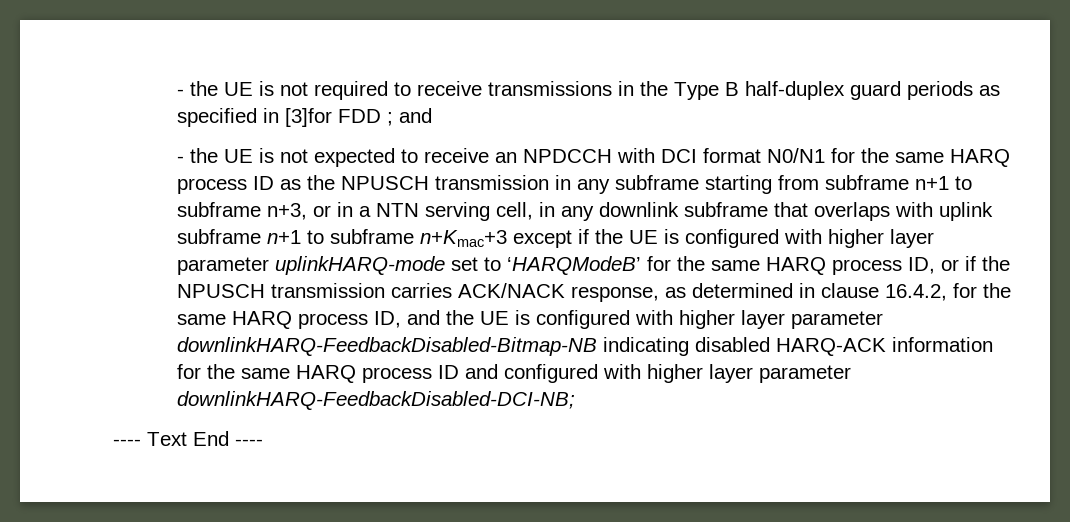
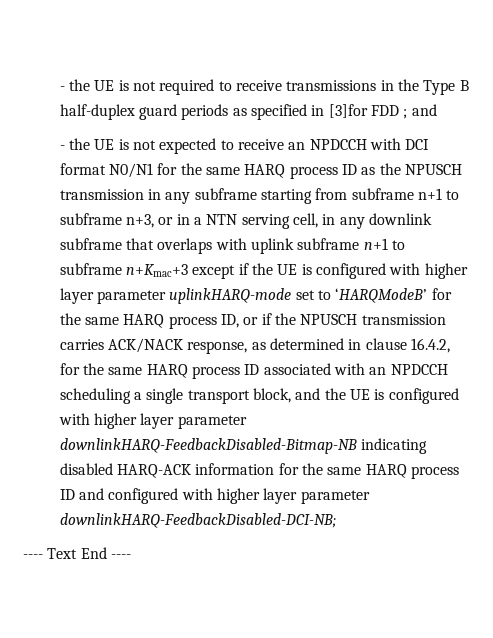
- - the UE is not expected to receive an NPDCCH with DCI format N0/N1 for the same HARQ process ID as the NPUSCH transmission in any subframe starting from subframe n+1 to subframe n+3, or in a NTN serving cell, in any downlink subframe that overlaps with uplink subframe n+1 to subframe n+Kmac+3 except if the UE is configured with higher layer parameter uplinkHARQ-mode set to ‘HARQModeB’ for the same HARQ process ID, or if the NPUSCH transmission carries ACK/NACK response, as determined in clause 16.4.2, for the same HARQ process ID, and the UE is configured with higher layer parameter downlinkHARQ-FeedbackDisabled-Bitmap-NB indicating disabled HARQ-ACK information for the same HARQ process ID and configured with higher layer parameter downlinkHARQ-FeedbackDisabled-DCI-NB;
+ - the UE is not expected to receive an NPDCCH with DCI format N0/N1 for the same HARQ process ID as the NPUSCH transmission in any subframe starting from subframe n+1 to subframe n+3, or in a NTN serving cell, in any downlink subframe that overlaps with uplink subframe n+1 to subframe n+Kmac+3 except if the UE is configured with higher layer parameter uplinkHARQ-mode set to ‘HARQModeB’ for the same HARQ process ID, or if the NPUSCH transmission carries ACK/NACK response, as determined in clause 16.4.2, for the same HARQ process ID associated with an NPDCCH scheduling a single transport block, and the UE is configured with higher layer parameter downlinkHARQ-FeedbackDisabled-Bitmap-NB indicating disabled HARQ-ACK information for the same HARQ process ID and configured with higher layer parameter downlinkHARQ-FeedbackDisabled-DCI-NB;

